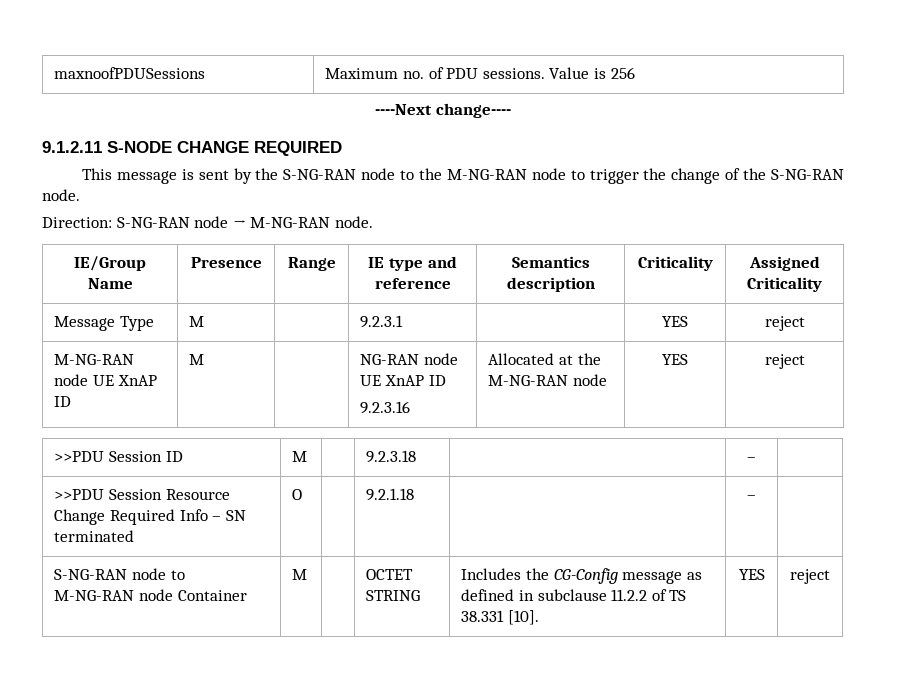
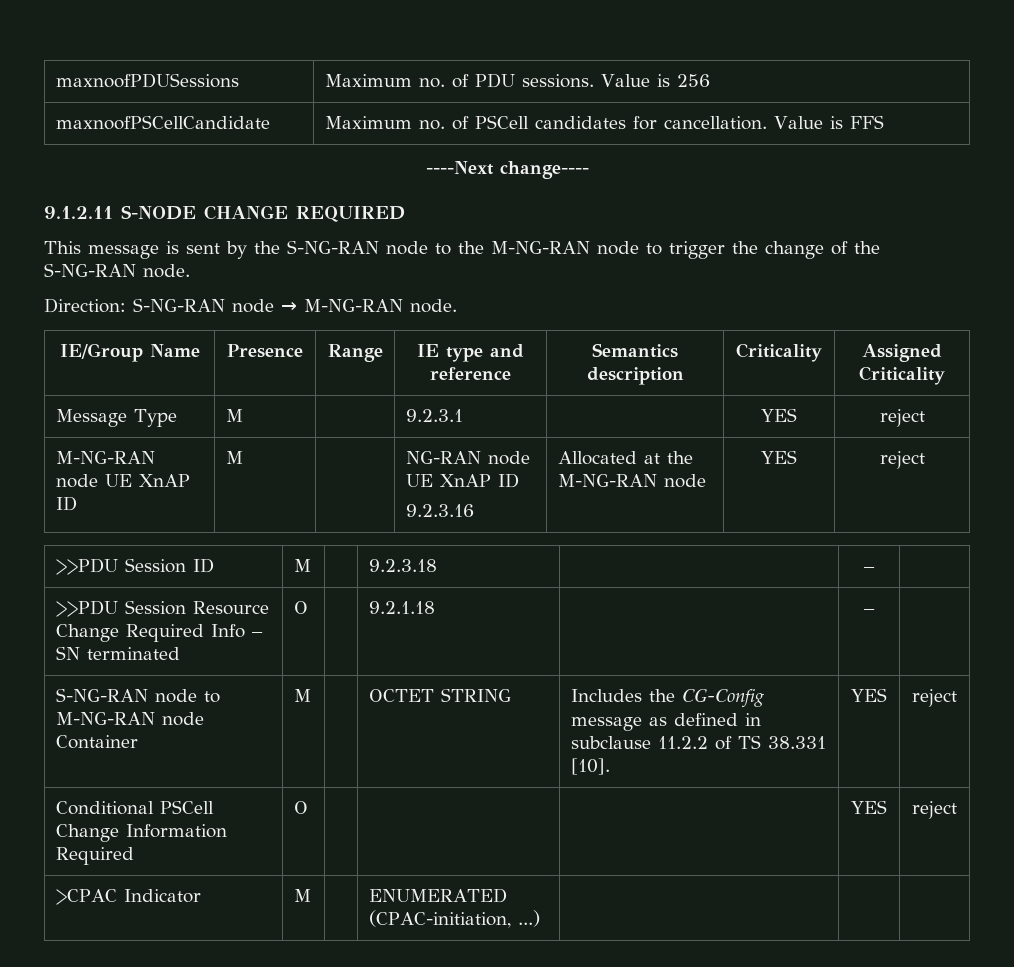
+ maxnoofPSCellCandidate | Maximum no. of PSCell candidates for cancellation. Value is FFS
+ Conditional PSCell Change Information Required | O | | | | YES | reject
+ >CPAC Indicator | M | | ENUMERATED (CPAC-initiation, ...) | | |

